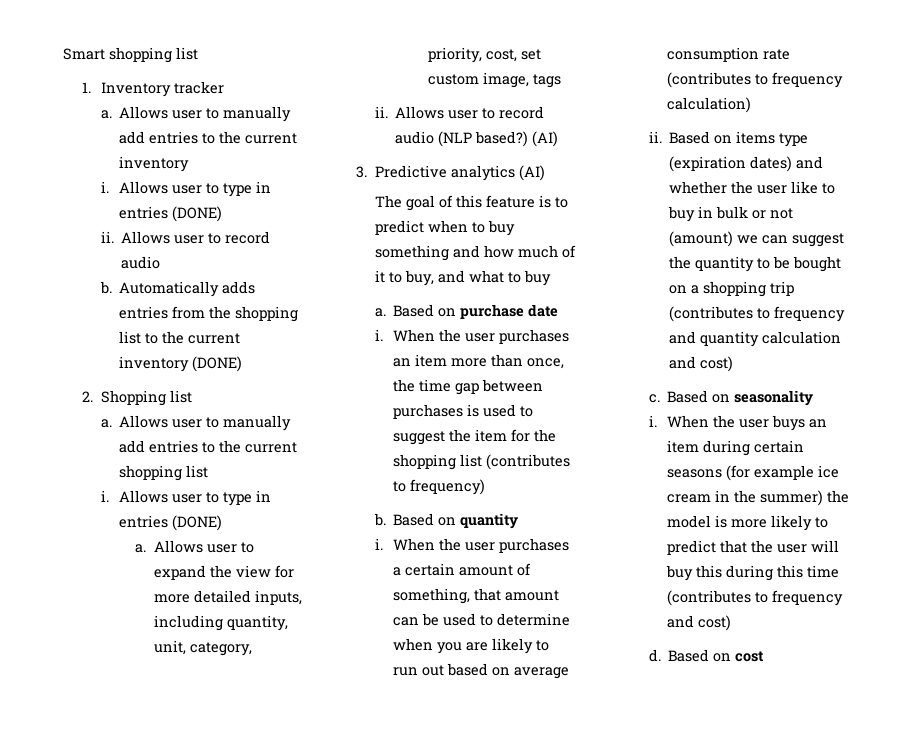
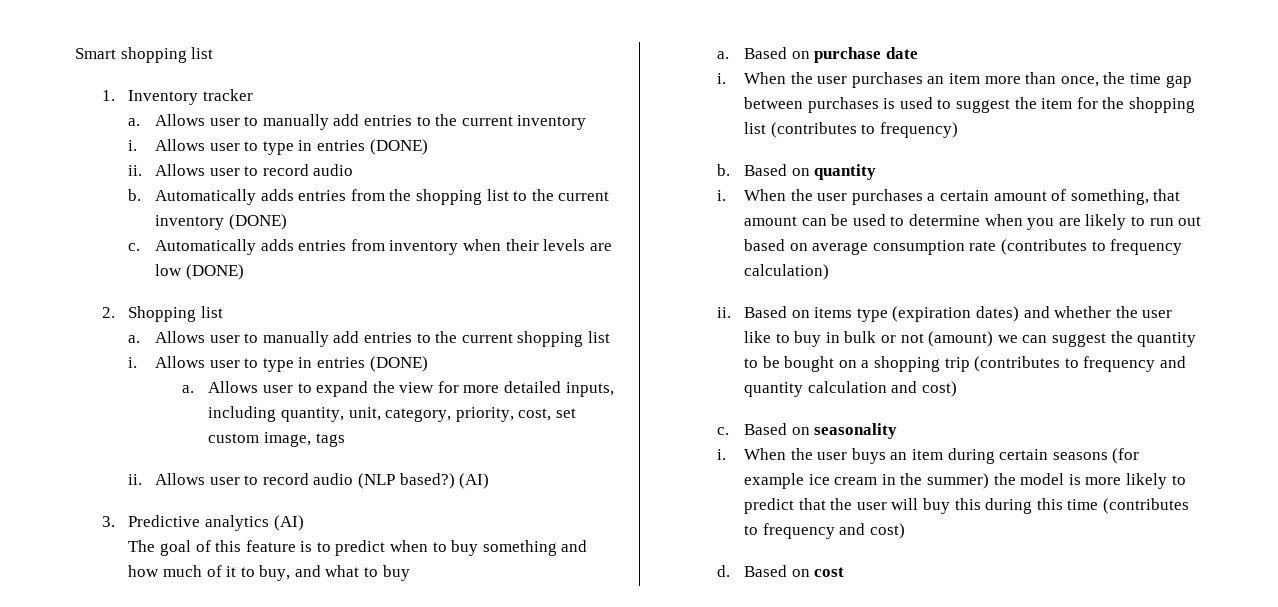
+ c. Automatically adds entries from inventory when their levels are low (DONE)

